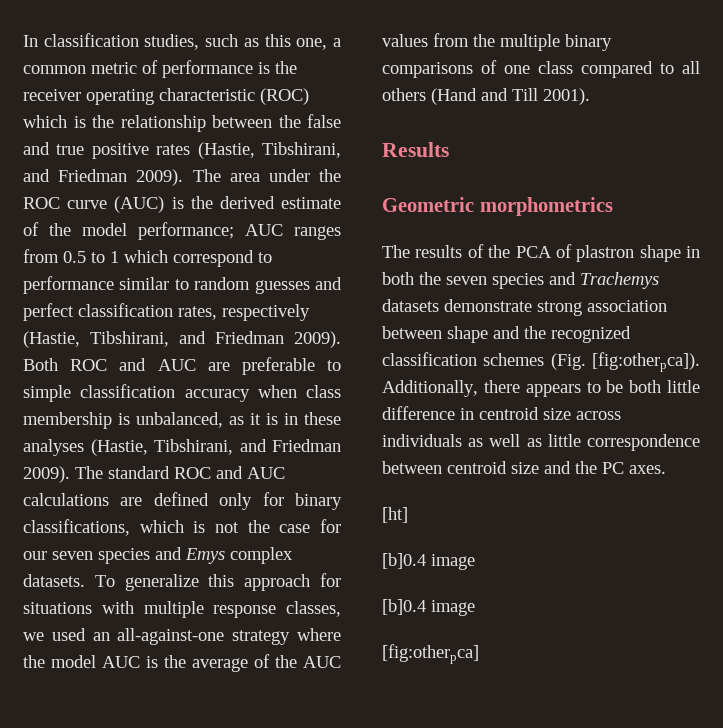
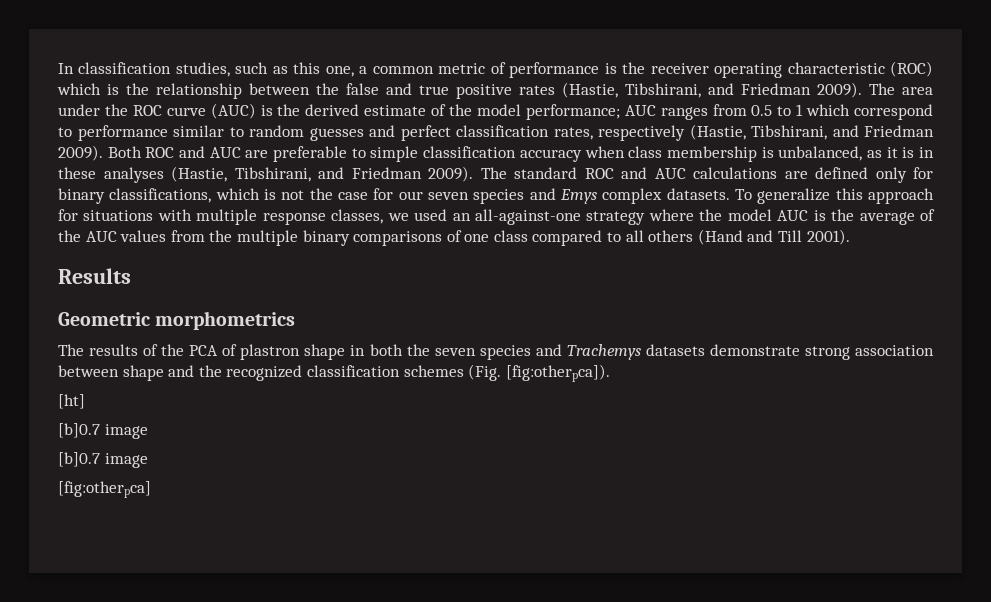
- Additionally, there appears to be both little difference in centroid size across individuals as well as little correspondence between centroid size and the PC axes.
  [ht]
- [b]0.4 image
- [b]0.4 image
+ [b]0.7 image
+ [b]0.7 image

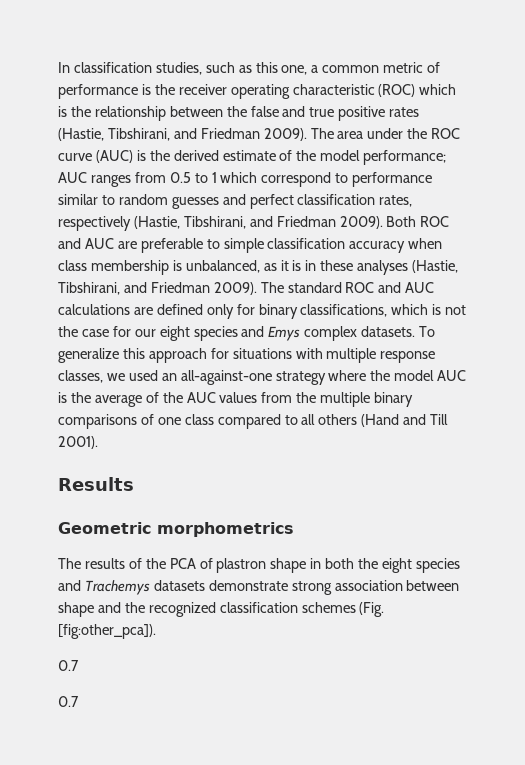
- The standard ROC and AUC calculations are defined only for binary classifications, which is not the case for our seven species and Emys complex datasets.
+ The standard ROC and AUC calculations are defined only for binary classifications, which is not the case for our eight species and Emys complex datasets.
- The results of the PCA of plastron shape in both the seven species and Trachemys datasets demonstrate strong association between shape and the recognized classification schemes (Fig. [fig:otherpca]).
- [ht]
- [b]0.7 image
- [b]0.7 image
- [fig:otherpca]
+ The results of the PCA of plastron shape in both the eight species and Trachemys datasets demonstrate strong association between shape and the recognized classification schemes (Fig. [fig:other_pca]).
+ 0.7
+ 0.7

